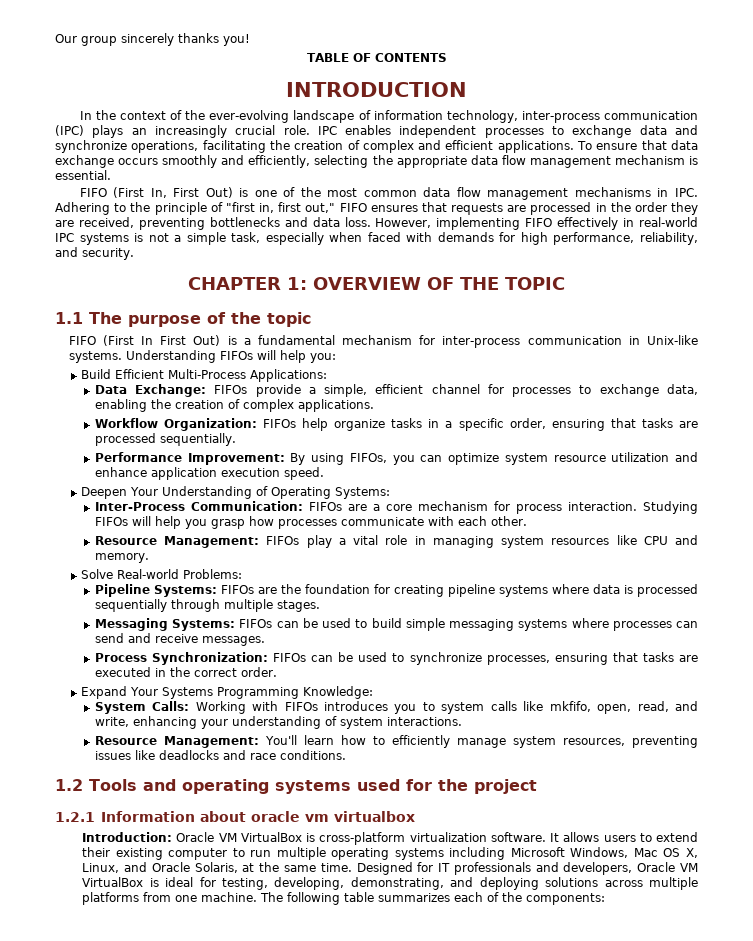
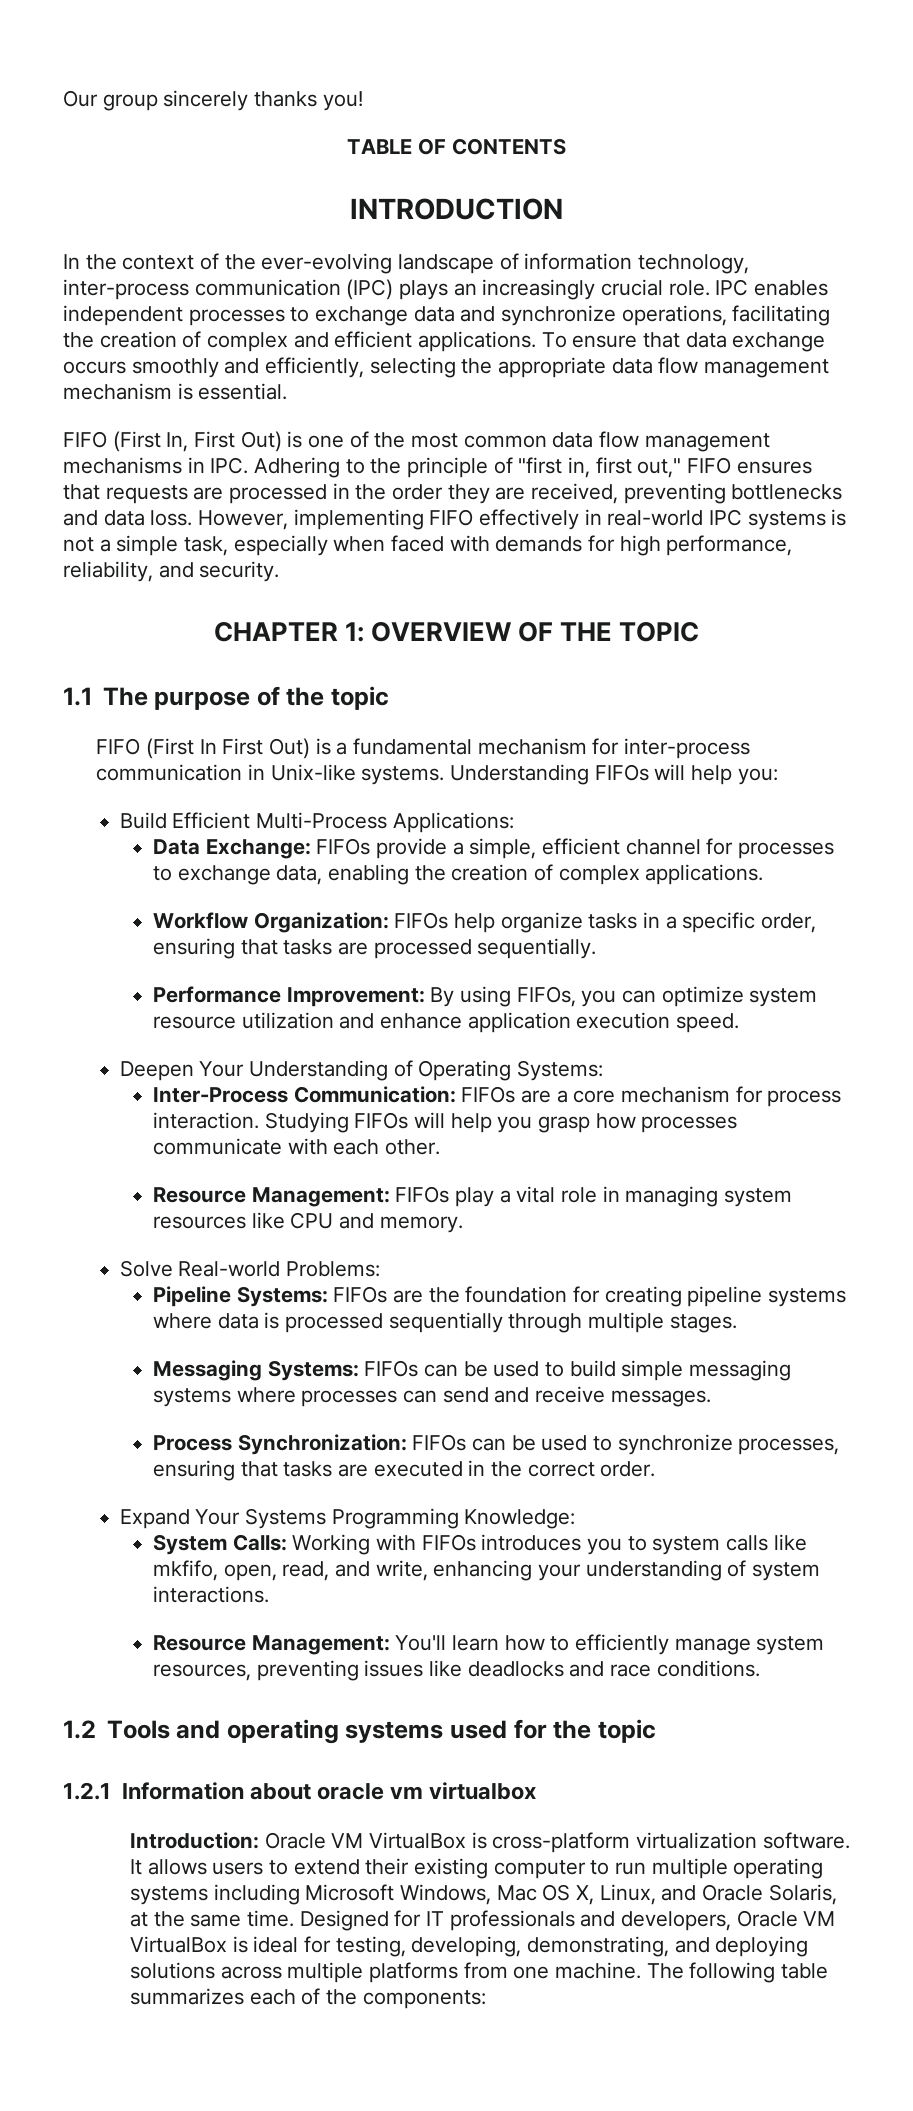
- 1.2 Tools and operating systems used for the project
+ 1.2 Tools and operating systems used for the topic

